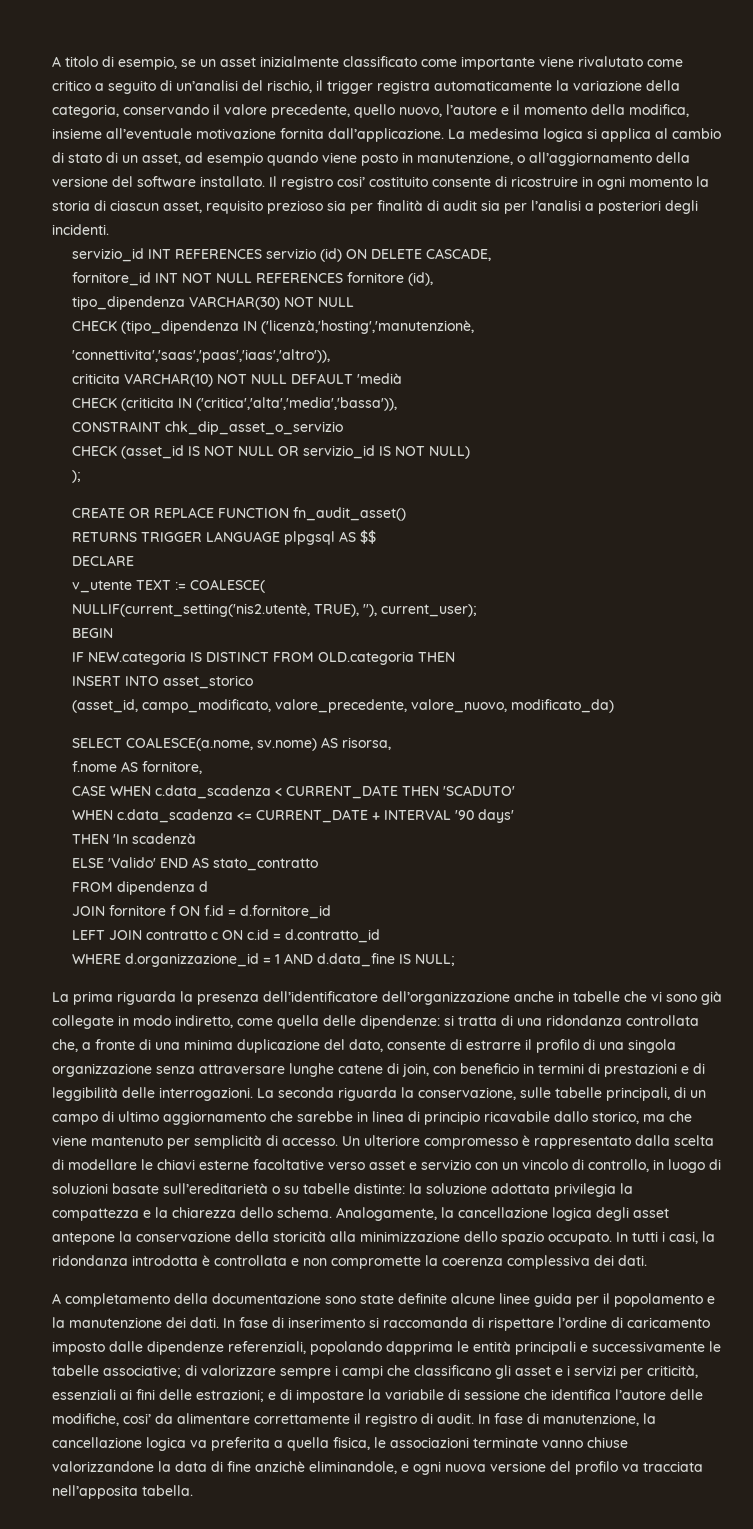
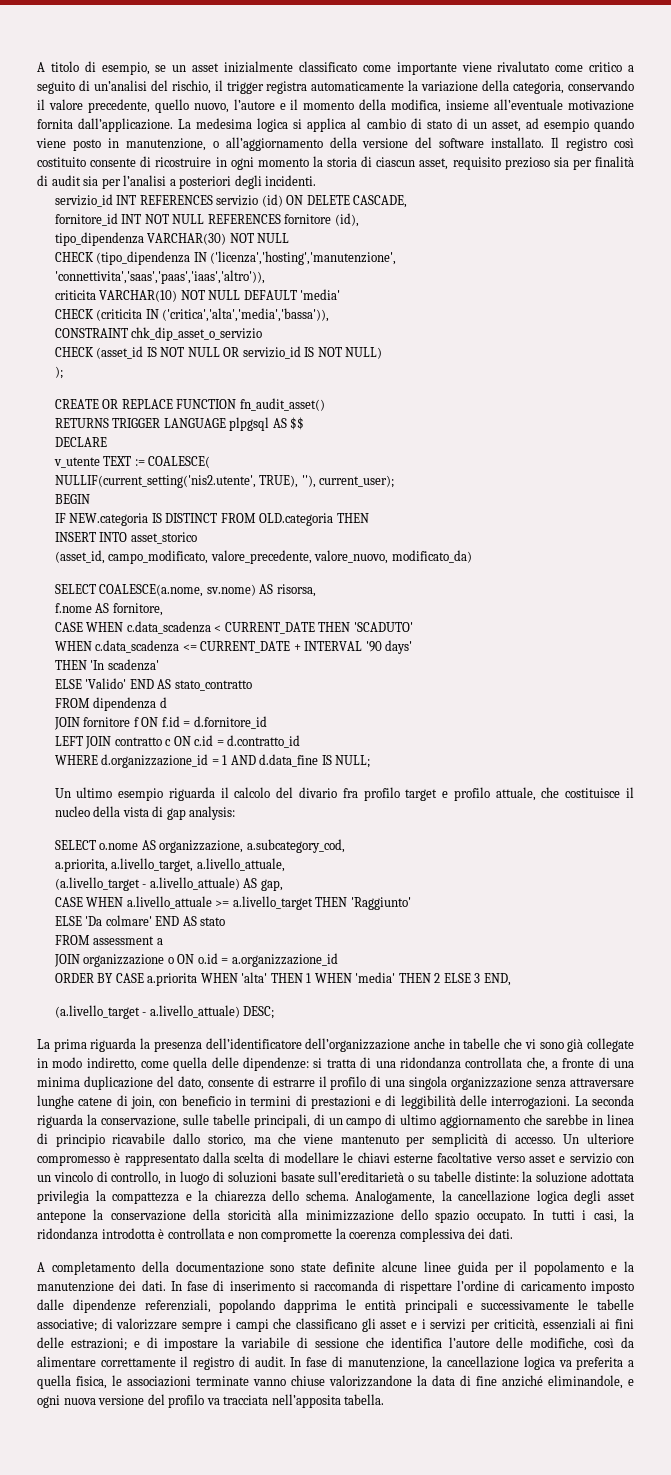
- Il registro cosi’ costituito consente di ricostruire in ogni momento la storia di ciascun asset, requisito prezioso sia per finalità di audit sia per l’analisi a posteriori degli incidenti.
+ Il registro così costituito consente di ricostruire in ogni momento la storia di ciascun asset, requisito prezioso sia per finalità di audit sia per l’analisi a posteriori degli incidenti.
- CHECK (tipo_dipendenza IN ('licenzà,'hosting','manutenzionè,
+ CHECK (tipo_dipendenza IN ('licenza','hosting','manutenzione',
- criticita VARCHAR(10) NOT NULL DEFAULT 'medià
+ criticita VARCHAR(10) NOT NULL DEFAULT 'media'
- NULLIF(current_setting('nis2.utentè, TRUE), ''), current_user);
+ NULLIF(current_setting('nis2.utente', TRUE), ''), current_user);
- THEN 'In scadenzà
+ THEN 'In scadenza'
+ Un ultimo esempio riguarda il calcolo del divario fra profilo target e profilo attuale, che costituisce il nucleo della vista di gap analysis:
+ SELECT o.nome AS organizzazione, a.subcategory_cod,
+ a.priorita, a.livello_target, a.livello_attuale,
+ (a.livello_target - a.livello_attuale) AS gap,
+ CASE WHEN a.livello_attuale >= a.livello_target THEN 'Raggiunto'
+ ELSE 'Da colmare' END AS stato
+ FROM assessment a
+ JOIN organizzazione o ON o.id = a.organizzazione_id
+ ORDER BY CASE a.priorita WHEN 'alta' THEN 1 WHEN 'media' THEN 2 ELSE 3 END,
+ (a.livello_target - a.livello_attuale) DESC;
- e di impostare la variabile di sessione che identifica l’autore delle modifiche, cosi’ da alimentare correttamente il registro di audit.
+ e di impostare la variabile di sessione che identifica l’autore delle modifiche, così da alimentare correttamente il registro di audit.
- In fase di manutenzione, la cancellazione logica va preferita a quella fisica, le associazioni terminate vanno chiuse valorizzandone la data di fine anzichè eliminandole, e ogni nuova versione del profilo va tracciata nell’apposita tabella.
+ In fase di manutenzione, la cancellazione logica va preferita a quella fisica, le associazioni terminate vanno chiuse valorizzandone la data di fine anziché eliminandole, e ogni nuova versione del profilo va tracciata nell’apposita tabella.

